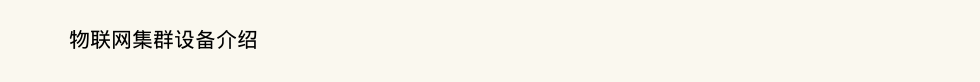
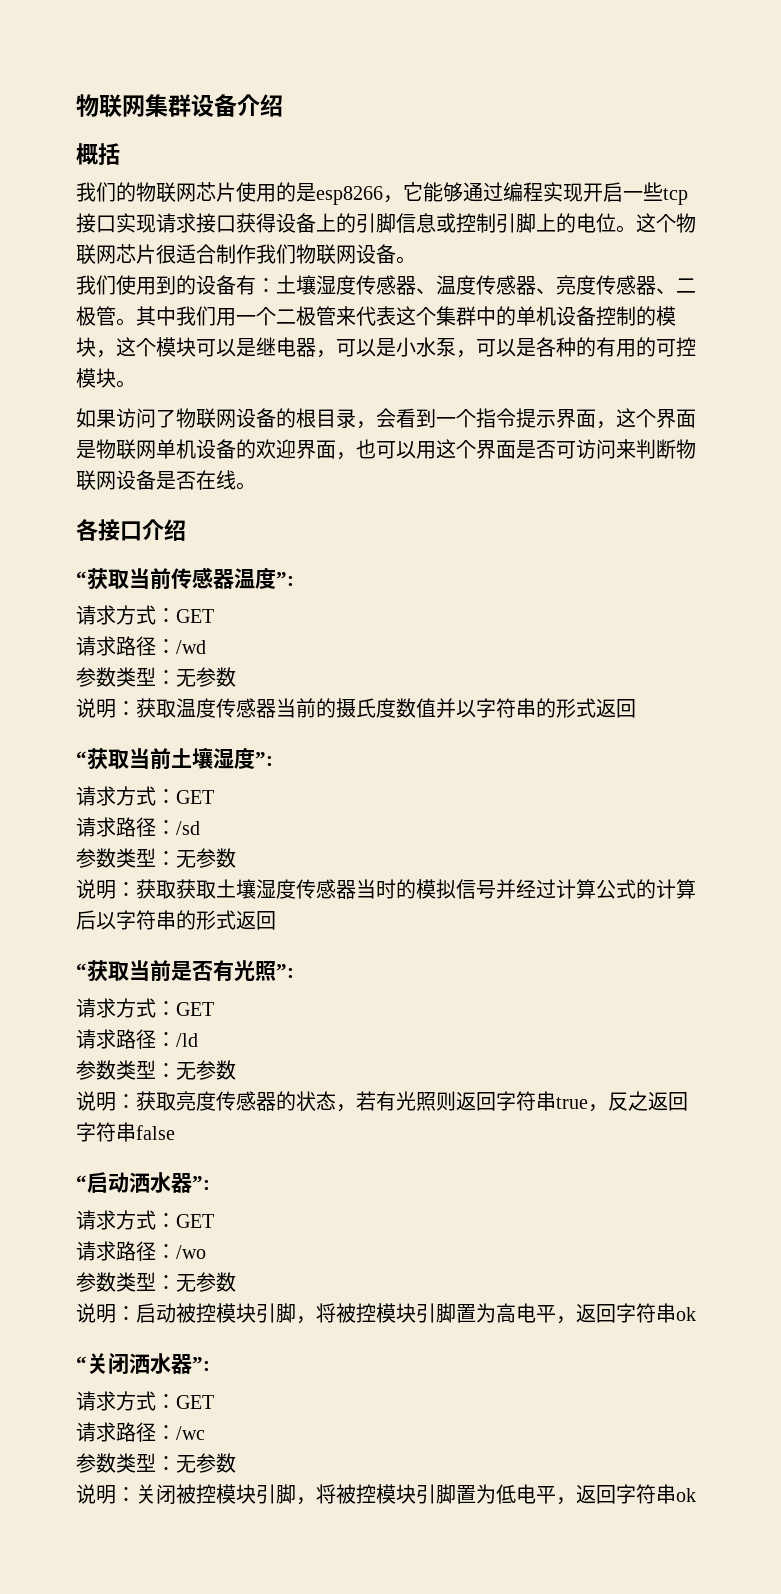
+ 概括
+ 我们的物联网芯片使用的是esp8266，它能够通过编程实现开启一些tcp接口实现请求接口获得设备上的引脚信息或控制引脚上的电位。这个物联网芯片很适合制作我们物联网设备。
+ 我们使用到的设备有：土壤湿度传感器、温度传感器、亮度传感器、二极管。其中我们用一个二极管来代表这个集群中的单机设备控制的模块，这个模块可以是继电器，可以是小水泵，可以是各种的有用的可控模块。
+ 如果访问了物联网设备的根目录，会看到一个指令提示界面，这个界面是物联网单机设备的欢迎界面，也可以用这个界面是否可访问来判断物联网设备是否在线。
+ 各接口介绍
+ “获取当前传感器温度”:
+ 请求方式：GET
+ 请求路径：/wd
+ 参数类型：无参数
+ 说明：获取温度传感器当前的摄氏度数值并以字符串的形式返回
+ “获取当前土壤湿度”:
+ 请求方式：GET
+ 请求路径：/sd
+ 参数类型：无参数
+ 说明：获取获取土壤湿度传感器当时的模拟信号并经过计算公式的计算后以字符串的形式返回
+ “获取当前是否有光照”:
+ 请求方式：GET
+ 请求路径：/ld
+ 参数类型：无参数
+ 说明：获取亮度传感器的状态，若有光照则返回字符串true，反之返回字符串false
+ “启动洒水器”:
+ 请求方式：GET
+ 请求路径：/wo
+ 参数类型：无参数
+ 说明：启动被控模块引脚，将被控模块引脚置为高电平，返回字符串ok
+ “关闭洒水器”:
+ 请求方式：GET
+ 请求路径：/wc
+ 参数类型：无参数
+ 说明：关闭被控模块引脚，将被控模块引脚置为低电平，返回字符串ok

